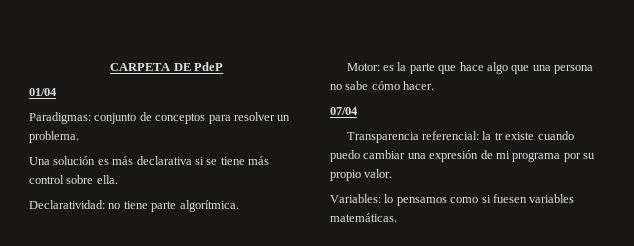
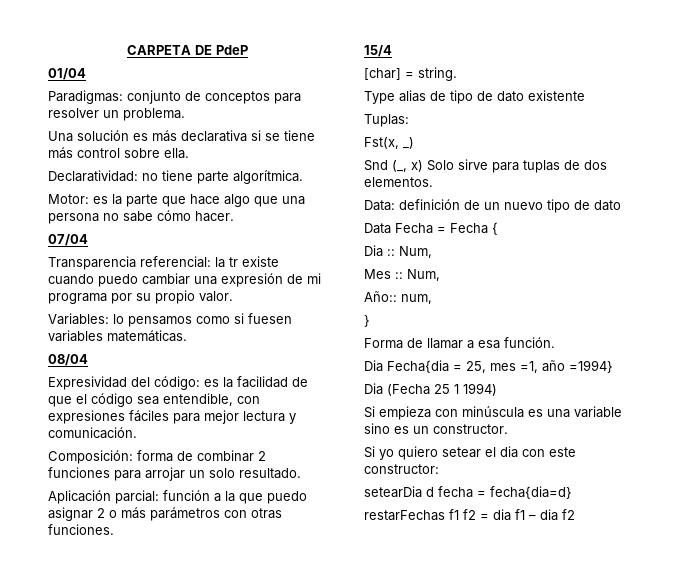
+ 08/04
+ Expresividad del código: es la facilidad de que el código sea entendible, con expresiones fáciles para mejor lectura y comunicación.
+ Composición: forma de combinar 2 funciones para arrojar un solo resultado.
+ Aplicación parcial: función a la que puedo asignar 2 o más parámetros con otras funciones.
+ 15/4
+ [char] = string.
+ Type alias de tipo de dato existente
+ Tuplas:
+ Fst(x, _)
+ Snd (_, x) Solo sirve para tuplas de dos elementos.
+ Data: definición de un nuevo tipo de dato
+ Data Fecha = Fecha {
+ Dia :: Num,
+ Mes :: Num,
+ Año:: num,
+ }
+ Forma de llamar a esa función.
+ Dia Fecha{dia = 25, mes =1, año =1994}
+ Dia (Fecha 25 1 1994)
+ Si empieza con minúscula es una variable sino es un constructor.
+ Si yo quiero setear el dia con este constructor:
+ setearDia d fecha = fecha{dia=d}
+ restarFechas f1 f2 = dia f1 – dia f2

